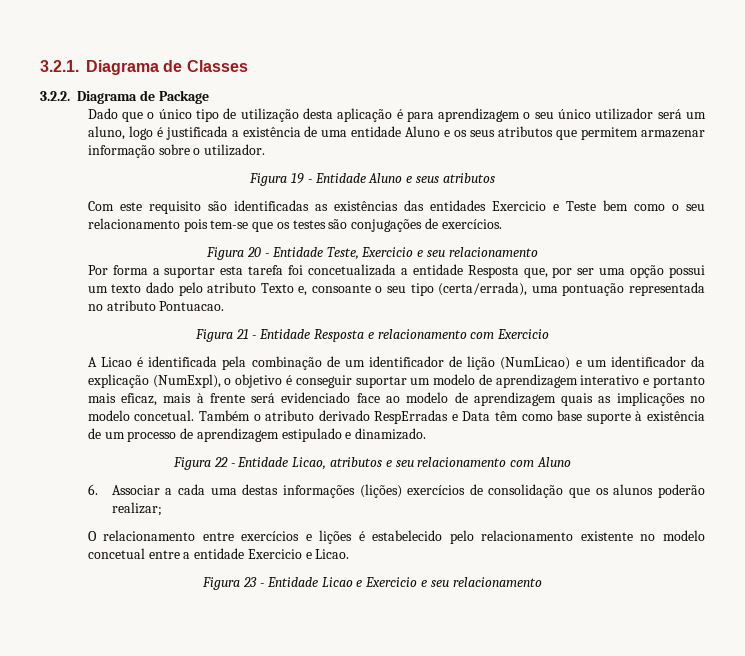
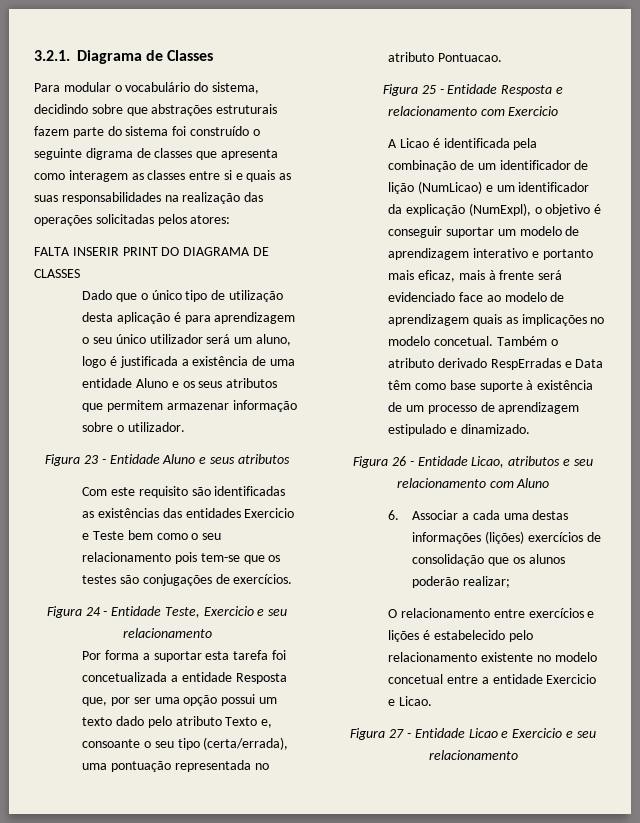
- 3.2.2. Diagrama de Package
+ Para modular o vocabulário do sistema, decidindo sobre que abstrações estruturais fazem parte do sistema foi construído o seguinte digrama de classes que apresenta como interagem as classes entre si e quais as suas responsabilidades na realização das operações solicitadas pelos atores:
+ FALTA INSERIR PRINT DO DIAGRAMA DE CLASSES
- Figura 19 - Entidade Aluno e seus atributos
+ Figura 23 - Entidade Aluno e seus atributos
- Figura 20 - Entidade Teste, Exercicio e seu relacionamento
+ Figura 24 - Entidade Teste, Exercicio e seu relacionamento
- Figura 21 - Entidade Resposta e relacionamento com Exercicio
+ Figura 25 - Entidade Resposta e relacionamento com Exercicio
- Figura 22 - Entidade Licao, atributos e seu relacionamento com Aluno
+ Figura 26 - Entidade Licao, atributos e seu relacionamento com Aluno
- Figura 23 - Entidade Licao e Exercicio e seu relacionamento
+ Figura 27 - Entidade Licao e Exercicio e seu relacionamento

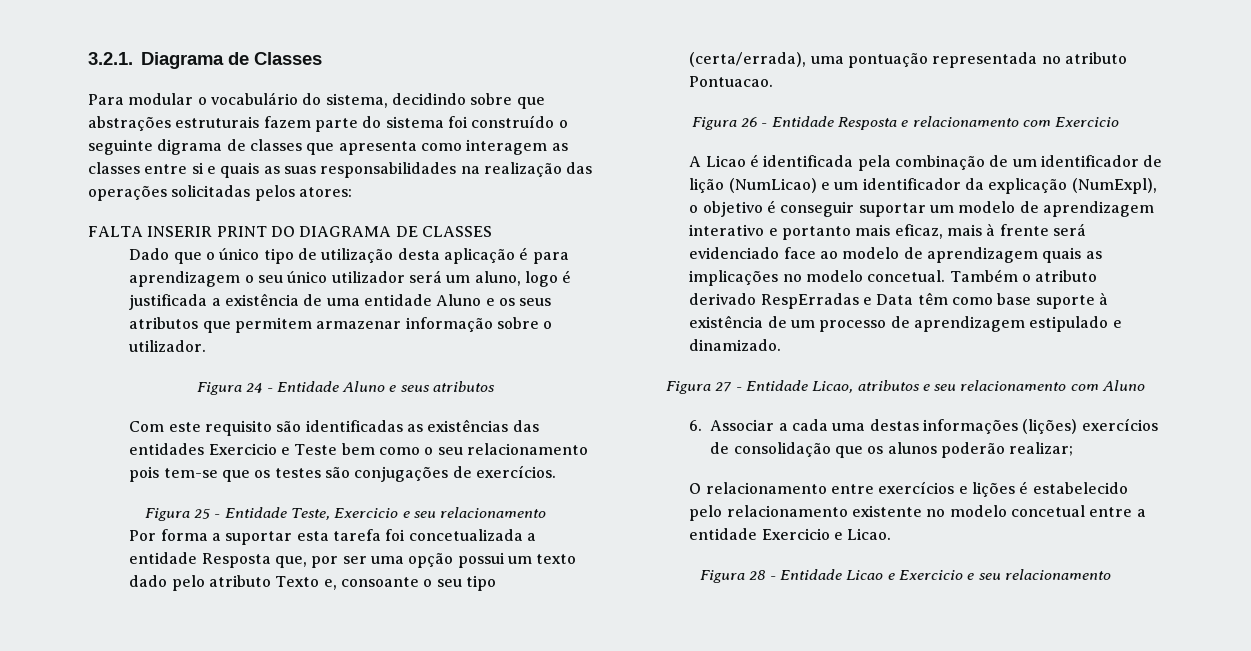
- Figura 23 - Entidade Aluno e seus atributos
+ Figura 24 - Entidade Aluno e seus atributos
- Figura 24 - Entidade Teste, Exercicio e seu relacionamento
+ Figura 25 - Entidade Teste, Exercicio e seu relacionamento
- Figura 25 - Entidade Resposta e relacionamento com Exercicio
+ Figura 26 - Entidade Resposta e relacionamento com Exercicio
- Figura 26 - Entidade Licao, atributos e seu relacionamento com Aluno
+ Figura 27 - Entidade Licao, atributos e seu relacionamento com Aluno
- Figura 27 - Entidade Licao e Exercicio e seu relacionamento
+ Figura 28 - Entidade Licao e Exercicio e seu relacionamento

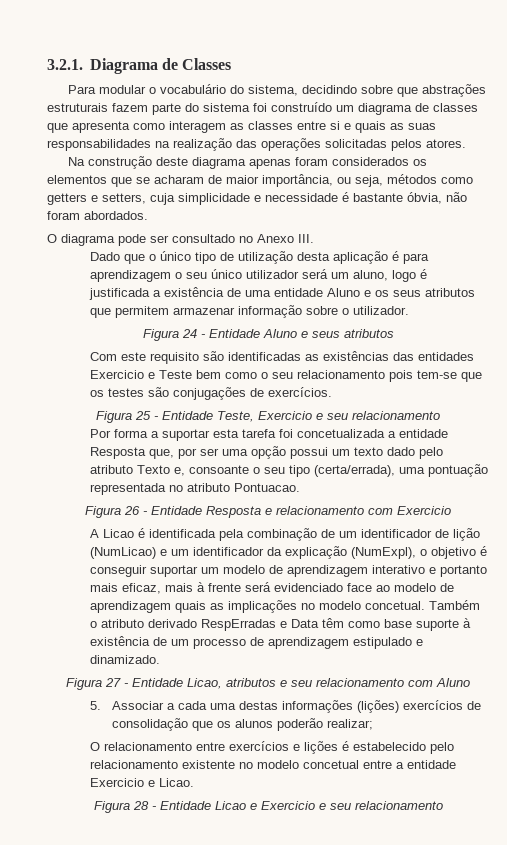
- Para modular o vocabulário do sistema, decidindo sobre que abstrações estruturais fazem parte do sistema foi construído o seguinte digrama de classes que apresenta como interagem as classes entre si e quais as suas responsabilidades na realização das operações solicitadas pelos atores:
- FALTA INSERIR PRINT DO DIAGRAMA DE CLASSES
+ Para modular o vocabulário do sistema, decidindo sobre que abstrações estruturais fazem parte do sistema foi construído um diagrama de classes que apresenta como interagem as classes entre si e quais as suas responsabilidades na realização das operações solicitadas pelos atores.
+ Na construção deste diagrama apenas foram considerados os elementos que se acharam de maior importância, ou seja, métodos como getters e setters, cuja simplicidade e necessidade é bastante óbvia, não foram abordados.
+ O diagrama pode ser consultado no Anexo III.
- 6. Associar a cada uma destas informações (lições) exercícios de consolidação que os alunos poderão realizar;
+ 5. Associar a cada uma destas informações (lições) exercícios de consolidação que os alunos poderão realizar;

